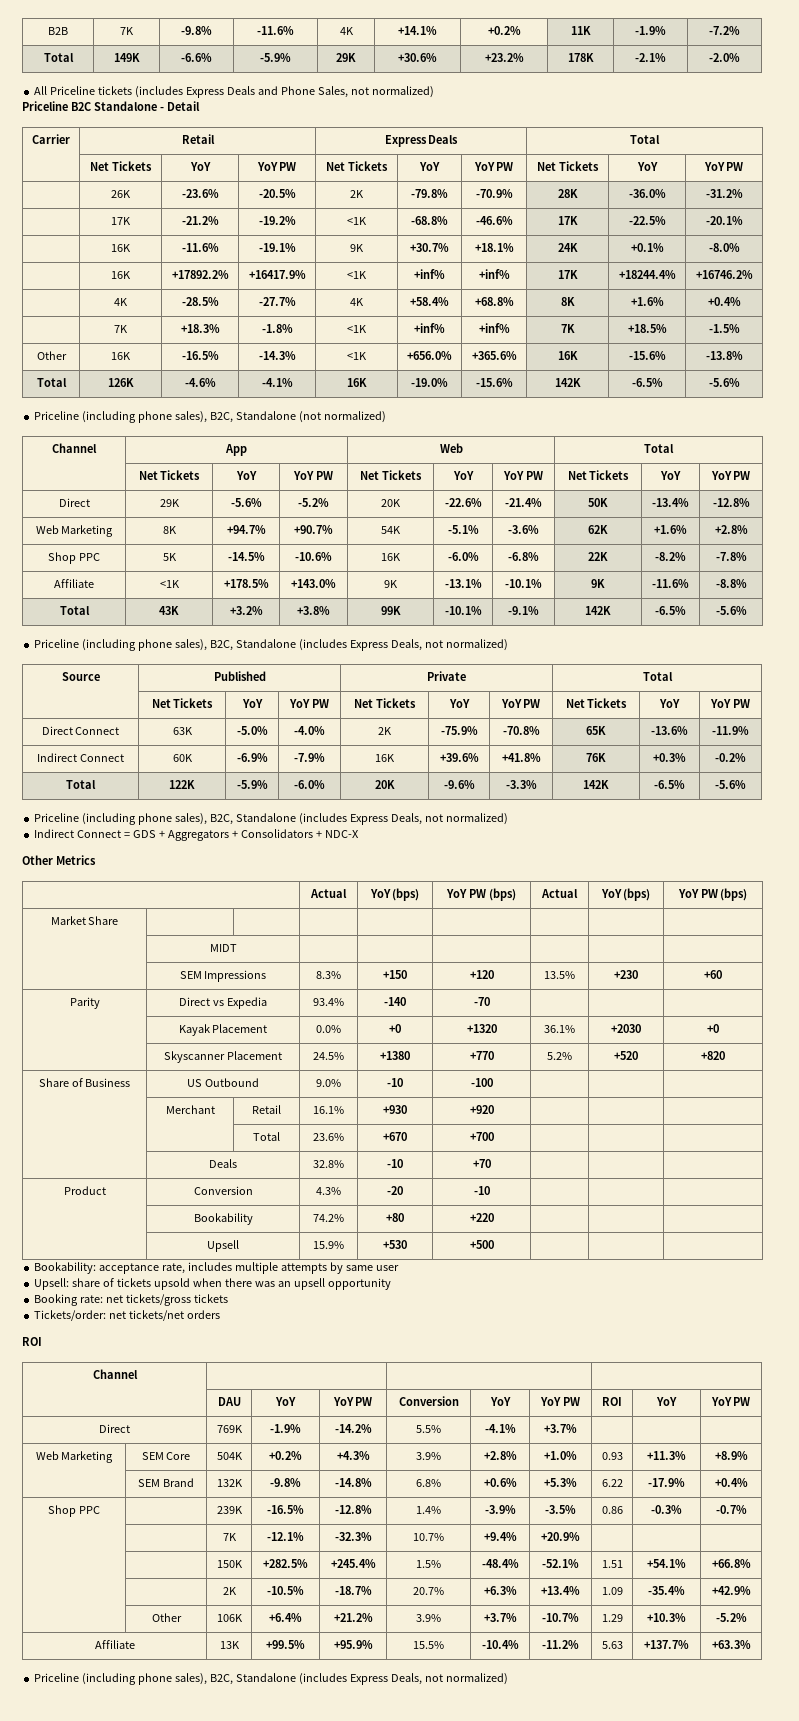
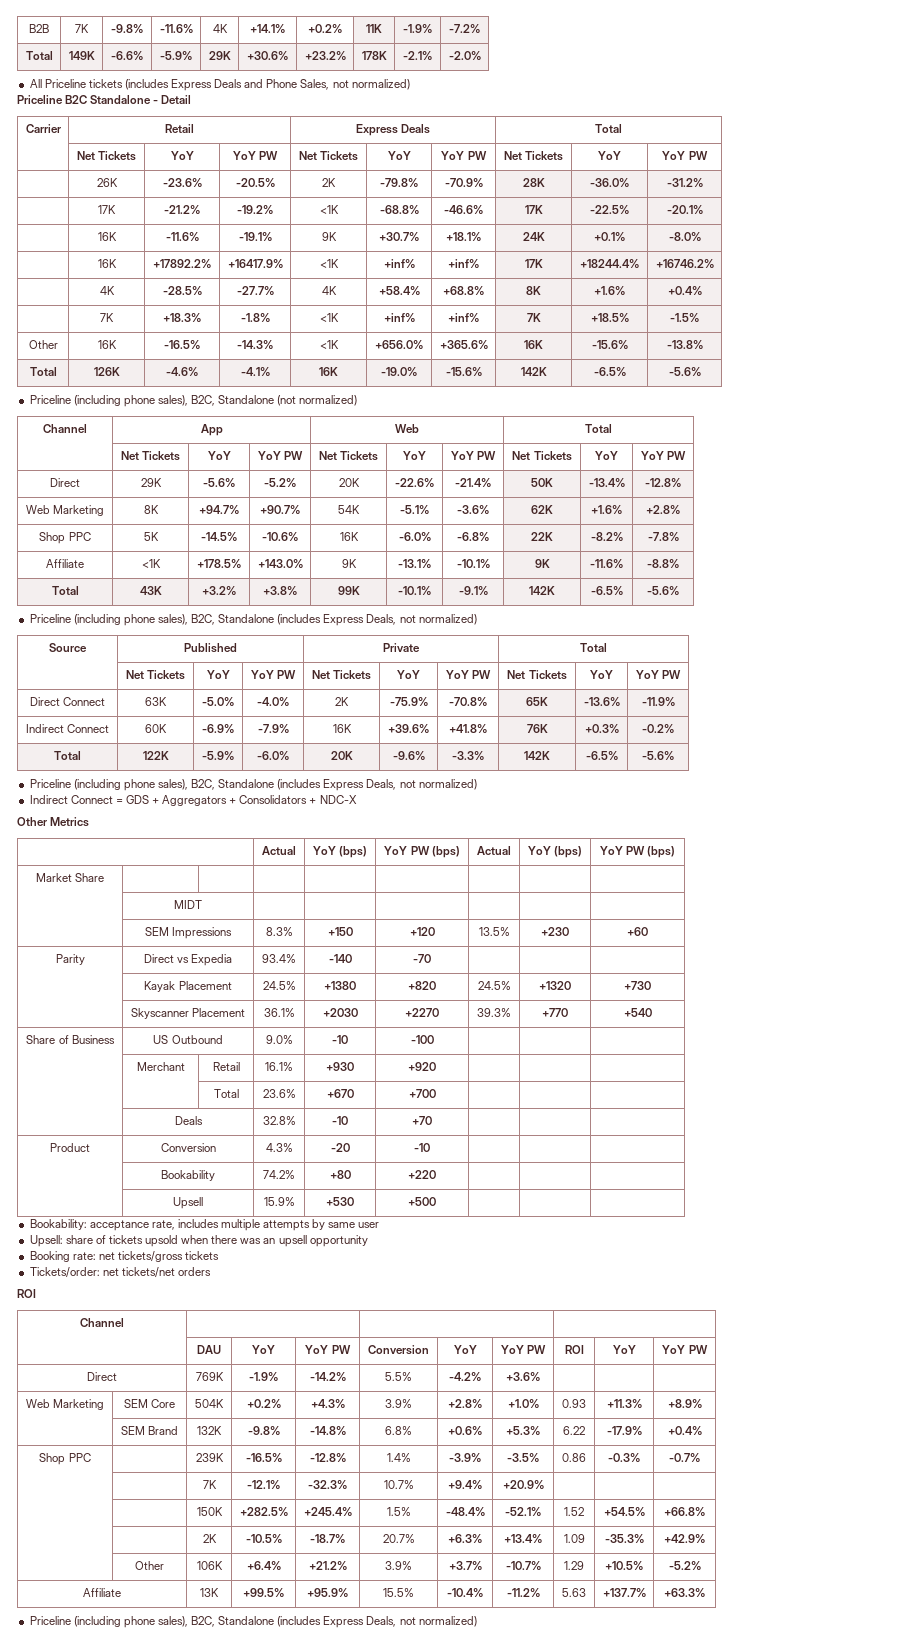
- | Kayak Placement | 0.0% | +0 | +1320 | 36.1% | +2030 | +0
- | Skyscanner Placement | 24.5% | +1380 | +770 | 5.2% | +520 | +820
+ | Kayak Placement | 24.5% | +1380 | +820 | 24.5% | +1320 | +730
+ | Skyscanner Placement | 36.1% | +2030 | +2270 | 39.3% | +770 | +540
- Direct | 769K | -1.9% | -14.2% | 5.5% | -4.1% | +3.7% | | |
+ Direct | 769K | -1.9% | -14.2% | 5.5% | -4.2% | +3.6% | | |
- | | 150K | +282.5% | +245.4% | 1.5% | -48.4% | -52.1% | 1.51 | +54.1% | +66.8%
+ | | 150K | +282.5% | +245.4% | 1.5% | -48.4% | -52.1% | 1.52 | +54.5% | +66.8%
- | | 2K | -10.5% | -18.7% | 20.7% | +6.3% | +13.4% | 1.09 | -35.4% | +42.9%
+ | | 2K | -10.5% | -18.7% | 20.7% | +6.3% | +13.4% | 1.09 | -35.3% | +42.9%
- | Other | 106K | +6.4% | +21.2% | 3.9% | +3.7% | -10.7% | 1.29 | +10.3% | -5.2%
+ | Other | 106K | +6.4% | +21.2% | 3.9% | +3.7% | -10.7% | 1.29 | +10.5% | -5.2%

